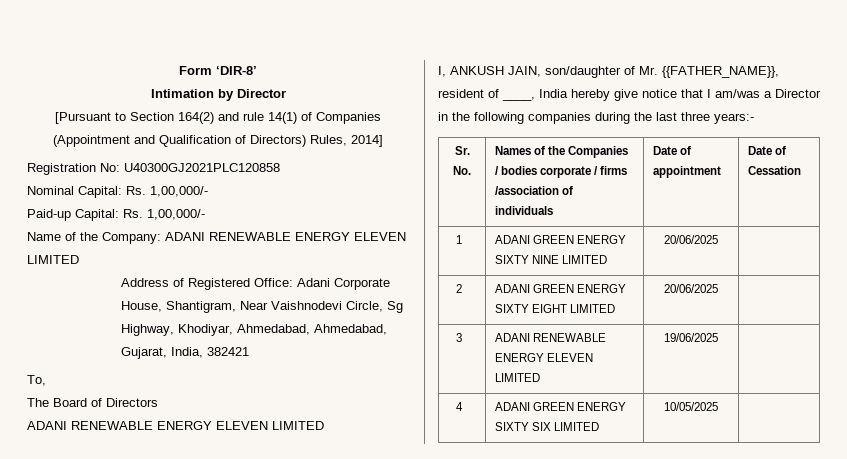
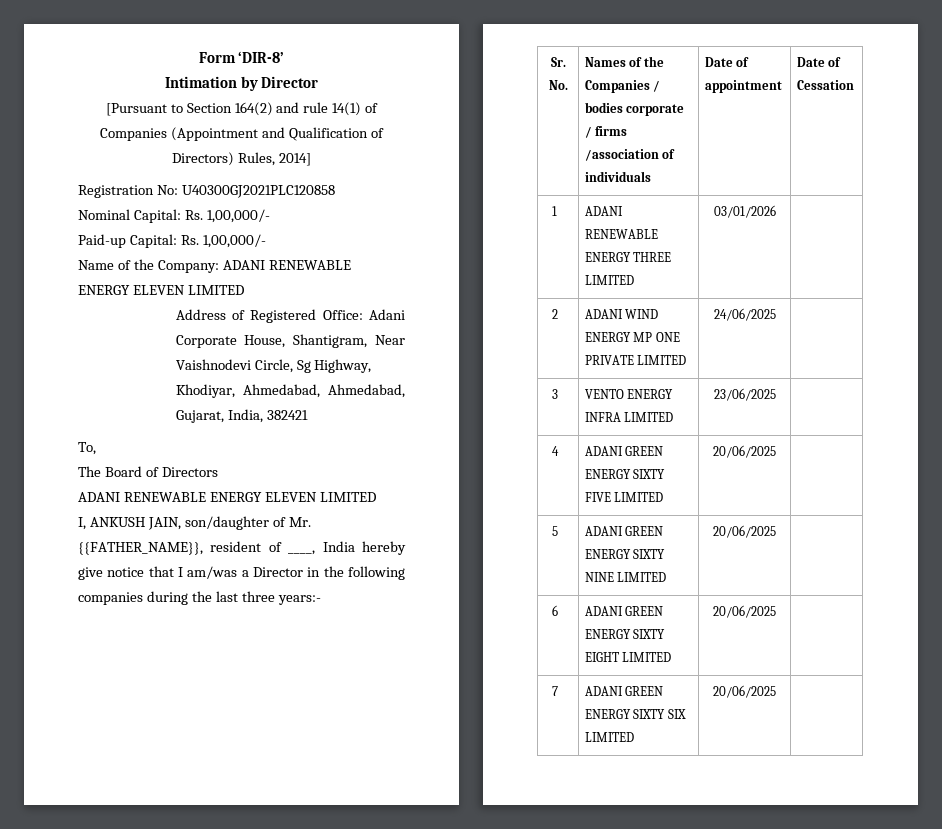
- 1 | ADANI GREEN ENERGY SIXTY NINE LIMITED | 20/06/2025 |
+ 1 | ADANI RENEWABLE ENERGY THREE LIMITED | 03/01/2026 |
+ 2 | ADANI WIND ENERGY MP ONE PRIVATE LIMITED | 24/06/2025 |
+ 3 | VENTO ENERGY INFRA LIMITED | 23/06/2025 |
+ 4 | ADANI GREEN ENERGY SIXTY FIVE LIMITED | 20/06/2025 |
+ 5 | ADANI GREEN ENERGY SIXTY NINE LIMITED | 20/06/2025 |
- 2 | ADANI GREEN ENERGY SIXTY EIGHT LIMITED | 20/06/2025 |
+ 6 | ADANI GREEN ENERGY SIXTY EIGHT LIMITED | 20/06/2025 |
- 3 | ADANI RENEWABLE ENERGY ELEVEN LIMITED | 19/06/2025 |
- 4 | ADANI GREEN ENERGY SIXTY SIX LIMITED | 10/05/2025 |
+ 7 | ADANI GREEN ENERGY SIXTY SIX LIMITED | 20/06/2025 |

